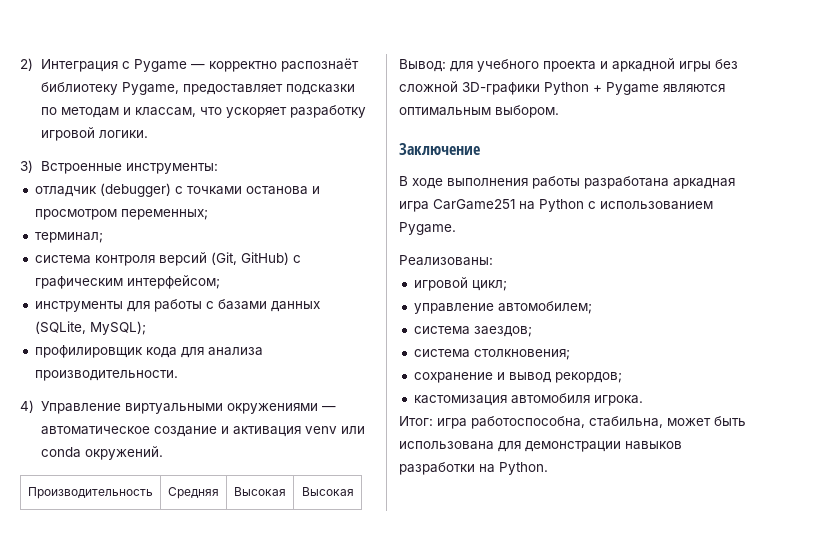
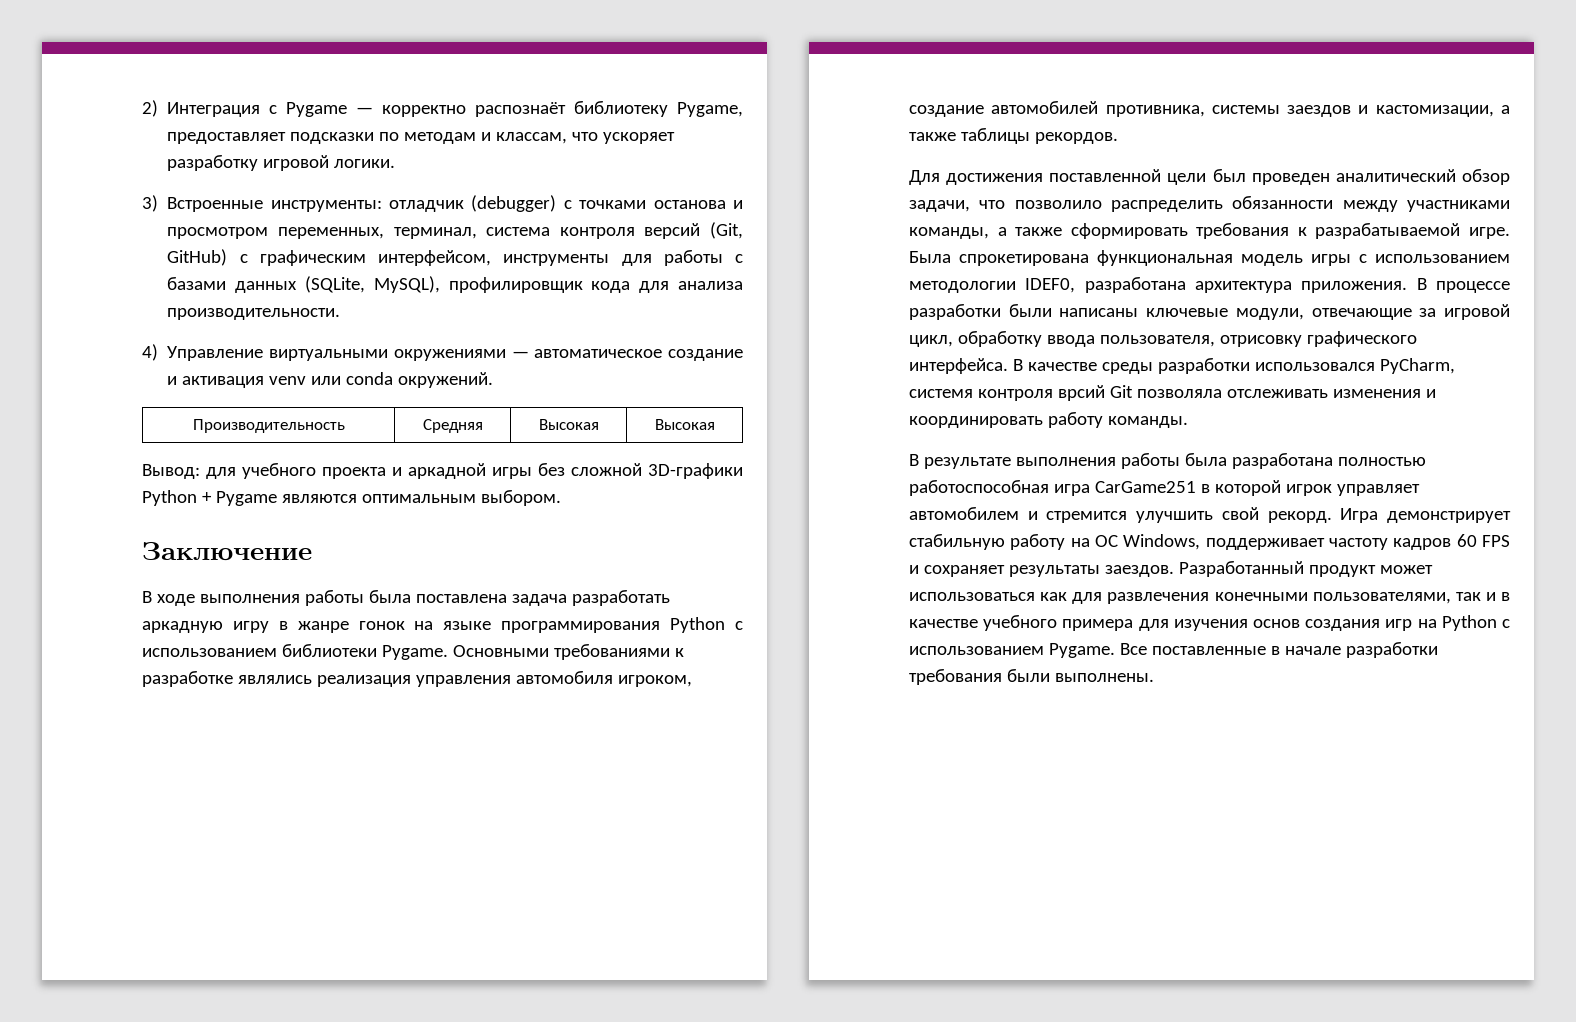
- 3) Встроенные инструменты:
- отладчик (debugger) с точками останова и просмотром переменных;
- терминал;
- система контроля версий (Git, GitHub) с графическим интерфейсом;
- инструменты для работы с базами данных (SQLite, MySQL);
- профилировщик кода для анализа производительности.
+ 3) Встроенные инструменты: отладчик (debugger) с точками останова и просмотром переменных, терминал, система контроля версий (Git, GitHub) с графическим интерфейсом, инструменты для работы с базами данных (SQLite, MySQL), профилировщик кода для анализа производительности.
- В ходе выполнения работы разработана аркадная игра CarGame251 на Python с использованием Pygame.
- Реализованы:
- игровой цикл;
- управление автомобилем;
- система заездов;
- система столкновения;
- сохранение и вывод рекордов;
- кастомизация автомобиля игрока.
- Итог: игра работоспособна, стабильна, может быть использована для демонстрации навыков разработки на Python.
+ В ходе выполнения работы была поставлена задача разработать аркадную игру в жанре гонок на языке программирования Python с использованием библиотеки Pygame. Основными требованиями к разработке являлись реализация управления автомобиля игроком, создание автомобилей противника, системы заездов и кастомизации, а также таблицы рекордов.
+ Для достижения поставленной цели был проведен аналитический обзор задачи, что позволило распределить обязанности между участниками команды, а также сформировать требования к разрабатываемой игре. Была спрокетирована функциональная модель игры с использованием методологии IDEF0, разработана архитектура приложения. В процессе разработки были написаны ключевые модули, отвечающие за игровой цикл, обработку ввода пользователя, отрисовку графического интерфейса. В качестве среды разработки использовался PyCharm, системя контроля врсий Git позволяла отслеживать изменения и координировать работу команды.
+ В результате выполнения работы была разработана полностью работоспособная игра CarGame251 в которой игрок управляет автомобилем и стремится улучшить свой рекорд. Игра демонстрирует стабильную работу на ОС Windows, поддерживает частоту кадров 60 FPS и сохраняет результаты заездов. Разработанный продукт может использоваться как для развлечения конечными пользователями, так и в качестве учебного примера для изучения основ создания игр на Python с использованием Pygame. Все поставленные в начале разработки требования были выполнены.

